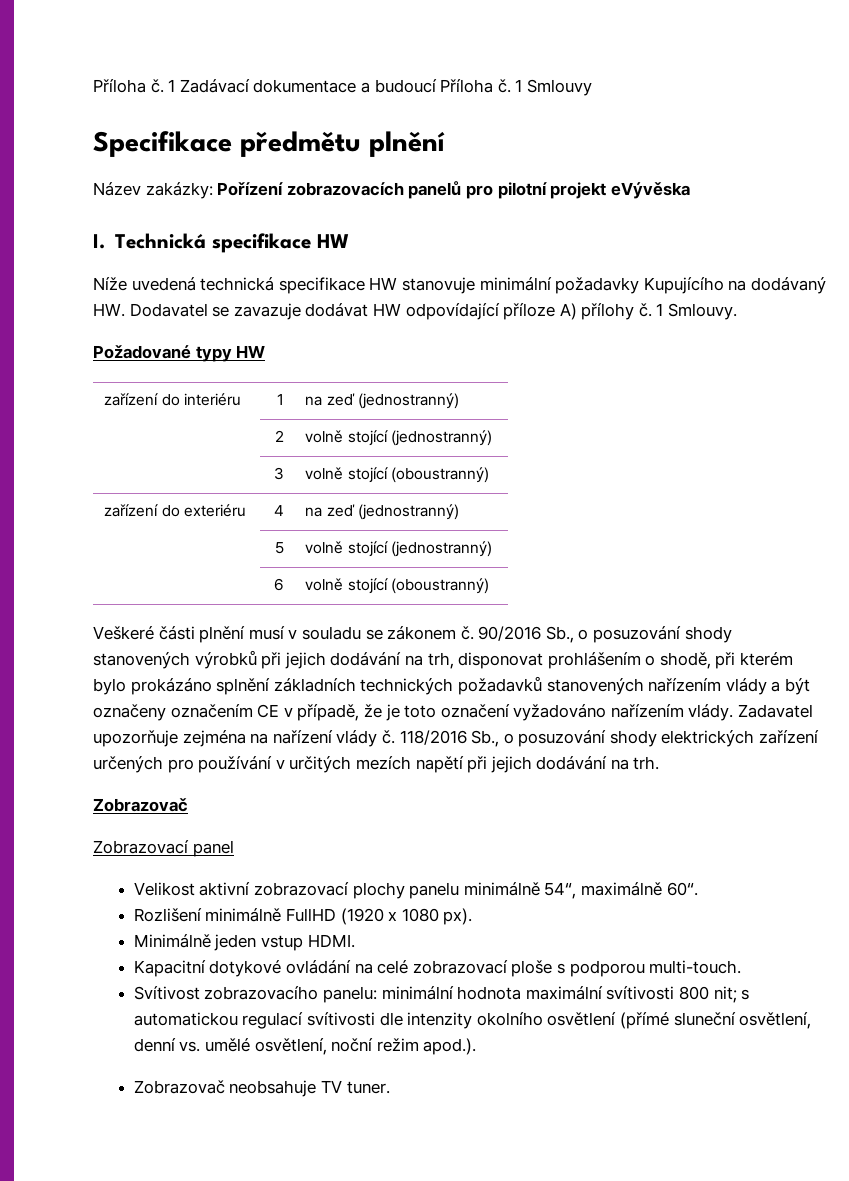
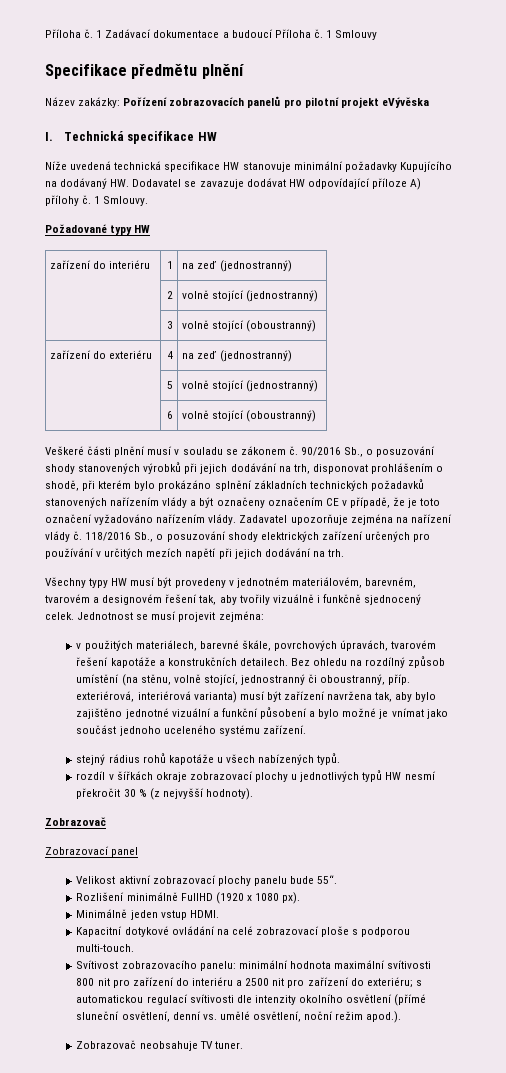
+ Všechny typy HW musí být provedeny v jednotném materiálovém, barevném, tvarovém a designovém řešení tak, aby tvořily vizuálně i funkčně sjednocený celek. Jednotnost se musí projevit zejména:
+ v použitých materiálech, barevné škále, povrchových úpravách, tvarovém řešení kapotáže a konstrukčních detailech. Bez ohledu na rozdílný způsob umístění (na stěnu, volně stojící, jednostranný či oboustranný, příp. exteriérová, interiérová varianta) musí být zařízení navržena tak, aby bylo zajištěno jednotné vizuální a funkční působení a bylo možné je vnímat jako součást jednoho uceleného systému zařízení.
+ stejný rádius rohů kapotáže u všech nabízených typů.
+ rozdíl v šířkách okraje zobrazovací plochy u jednotlivých typů HW nesmí překročit 30 % (z nejvyšší hodnoty).
- Velikost aktivní zobrazovací plochy panelu minimálně 54“, maximálně 60“.
+ Velikost aktivní zobrazovací plochy panelu bude 55“.
- Svítivost zobrazovacího panelu: minimální hodnota maximální svítivosti 800 nit; s automatickou regulací svítivosti dle intenzity okolního osvětlení (přímé sluneční osvětlení, denní vs. umělé osvětlení, noční režim apod.).
+ Svítivost zobrazovacího panelu: minimální hodnota maximální svítivosti 800 nit pro zařízení do interiéru a 2500 nit pro zařízení do exteriéru; s automatickou regulací svítivosti dle intenzity okolního osvětlení (přímé sluneční osvětlení, denní vs. umělé osvětlení, noční režim apod.).

